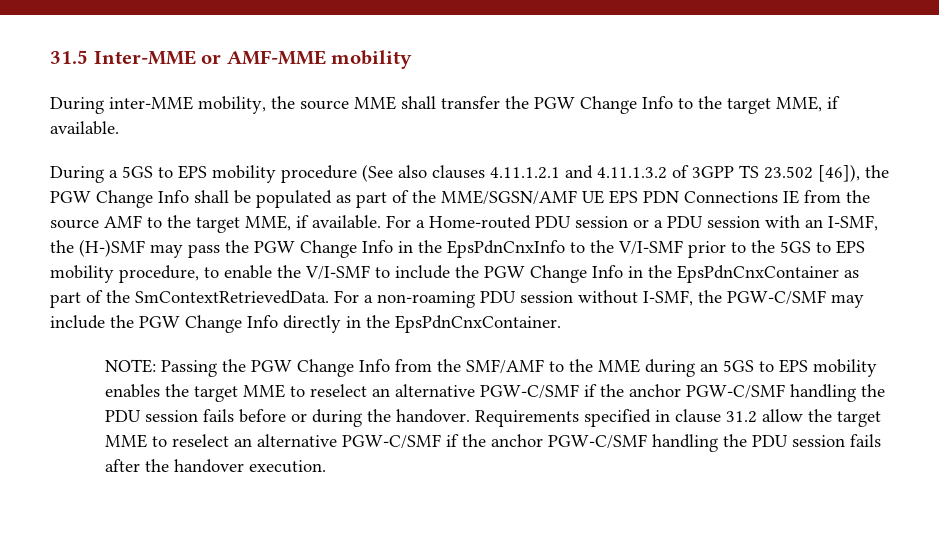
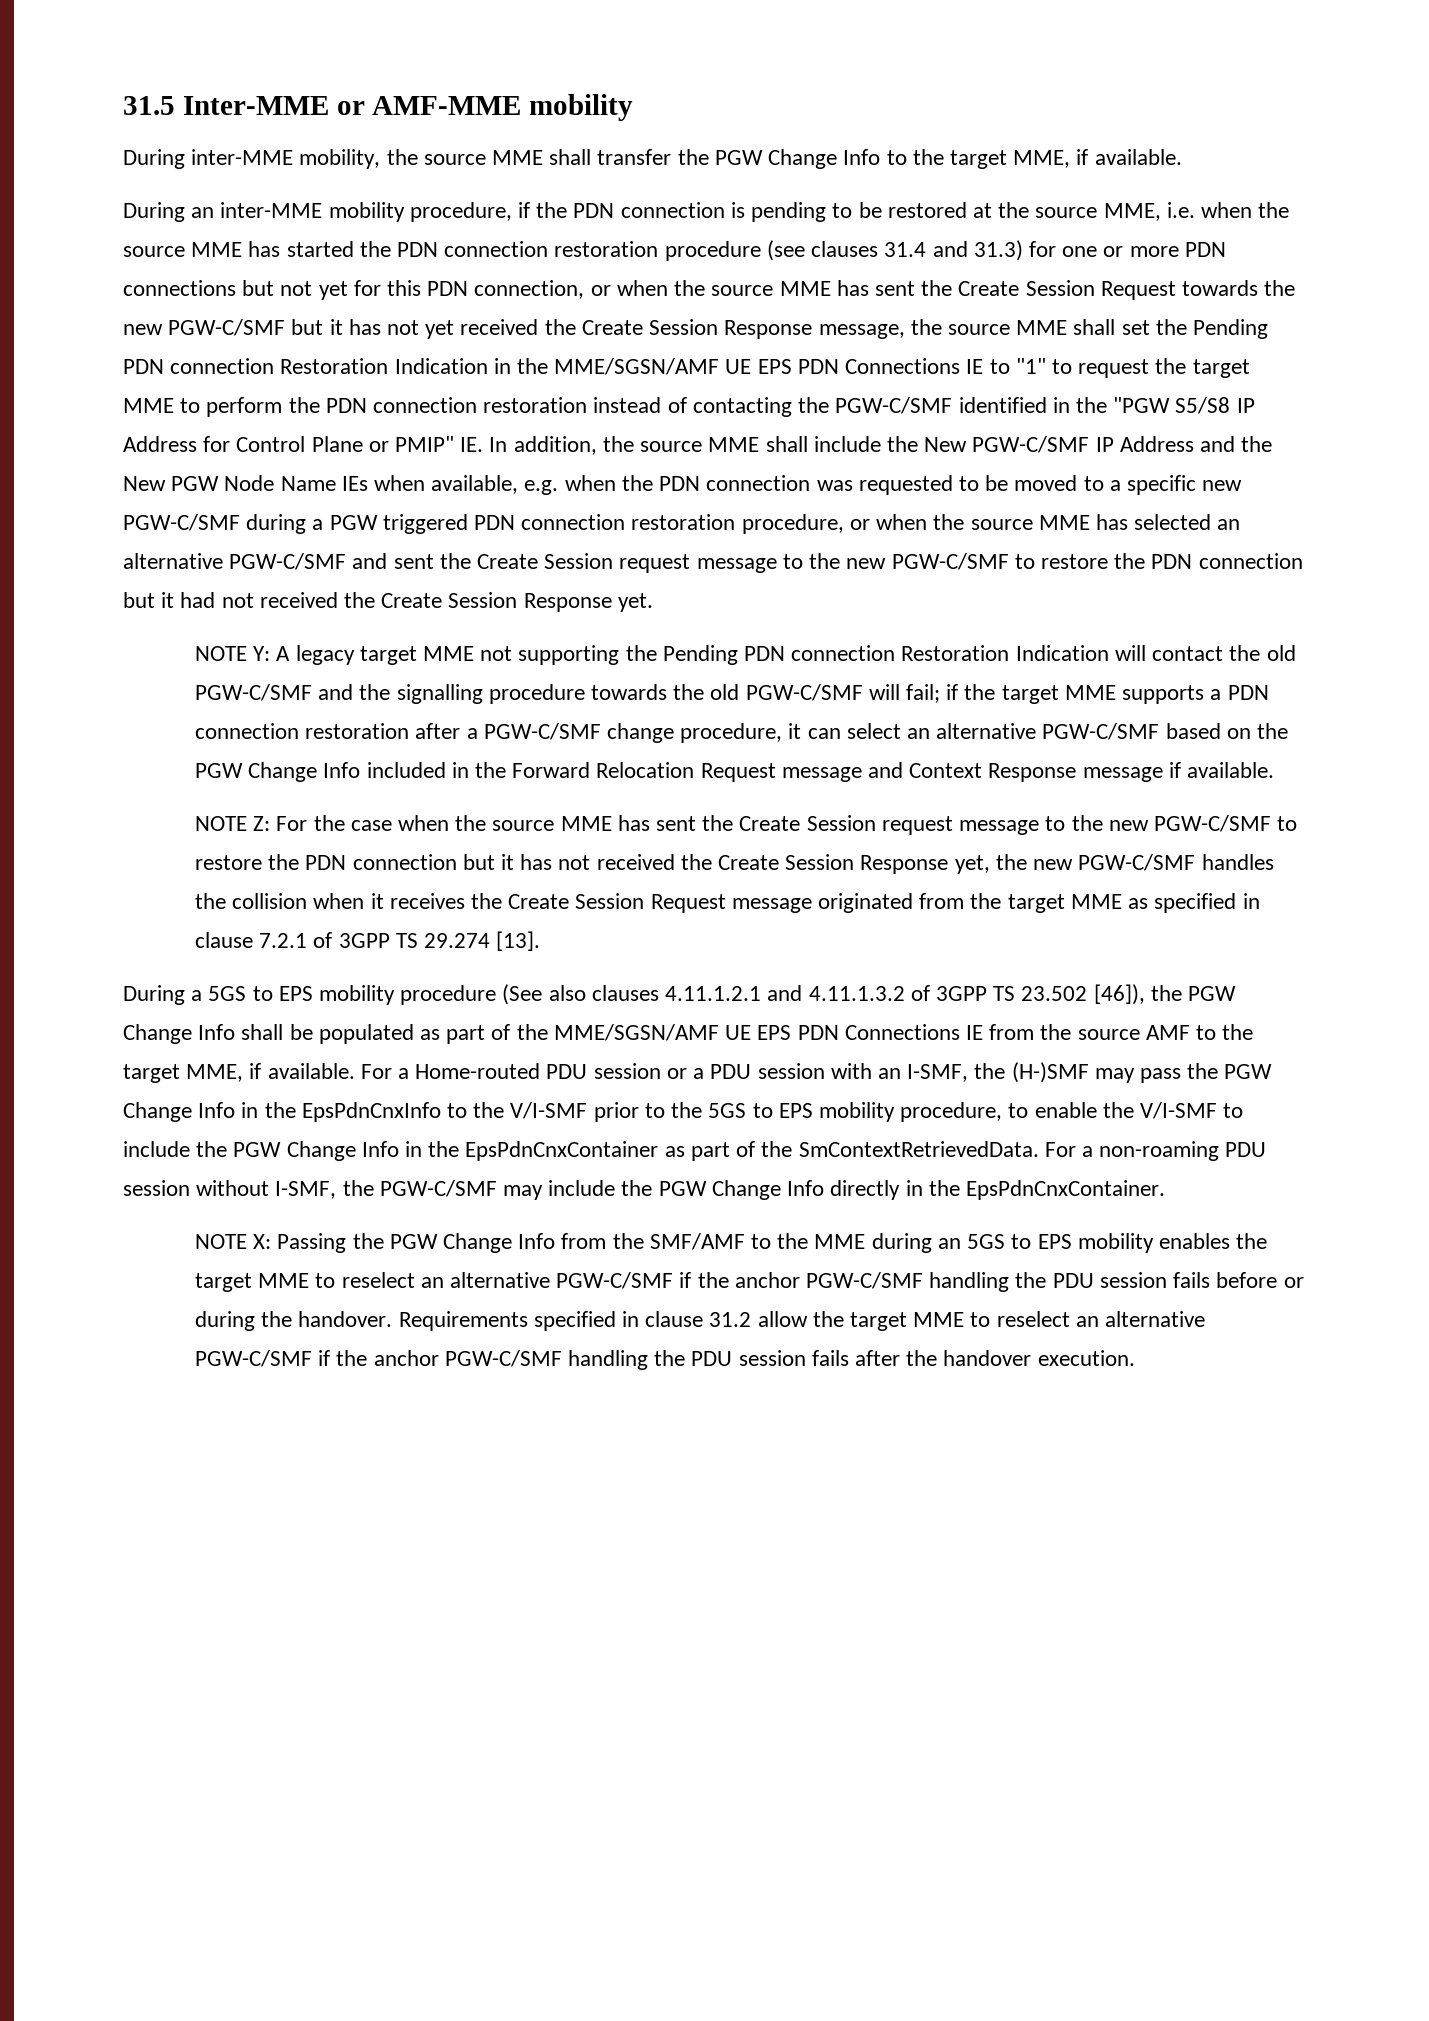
+ During an inter-MME mobility procedure, if the PDN connection is pending to be restored at the source MME, i.e. when the source MME has started the PDN connection restoration procedure (see clauses 31.4 and 31.3) for one or more PDN connections but not yet for this PDN connection, or when the source MME has sent the Create Session Request towards the new PGW-C/SMF but it has not yet received the Create Session Response message, the source MME shall set the Pending PDN connection Restoration Indication in the MME/SGSN/AMF UE EPS PDN Connections IE to "1" to request the target MME to perform the PDN connection restoration instead of contacting the PGW-C/SMF identified in the "PGW S5/S8 IP Address for Control Plane or PMIP" IE. In addition, the source MME shall include the New PGW-C/SMF IP Address and the New PGW Node Name IEs when available, e.g. when the PDN connection was requested to be moved to a specific new PGW-C/SMF during a PGW triggered PDN connection restoration procedure, or when the source MME has selected an alternative PGW-C/SMF and sent the Create Session request message to the new PGW-C/SMF to restore the PDN connection but it had not received the Create Session Response yet.
+ NOTE Y: A legacy target MME not supporting the Pending PDN connection Restoration Indication will contact the old PGW-C/SMF and the signalling procedure towards the old PGW-C/SMF will fail; if the target MME supports a PDN connection restoration after a PGW-C/SMF change procedure, it can select an alternative PGW-C/SMF based on the PGW Change Info included in the Forward Relocation Request message and Context Response message if available.
+ NOTE Z: For the case when the source MME has sent the Create Session request message to the new PGW-C/SMF to restore the PDN connection but it has not received the Create Session Response yet, the new PGW-C/SMF handles the collision when it receives the Create Session Request message originated from the target MME as specified in clause 7.2.1 of 3GPP TS 29.274 [13].
- NOTE: Passing the PGW Change Info from the SMF/AMF to the MME during an 5GS to EPS mobility enables the target MME to reselect an alternative PGW-C/SMF if the anchor PGW-C/SMF handling the PDU session fails before or during the handover.
+ NOTE X: Passing the PGW Change Info from the SMF/AMF to the MME during an 5GS to EPS mobility enables the target MME to reselect an alternative PGW-C/SMF if the anchor PGW-C/SMF handling the PDU session fails before or during the handover.

